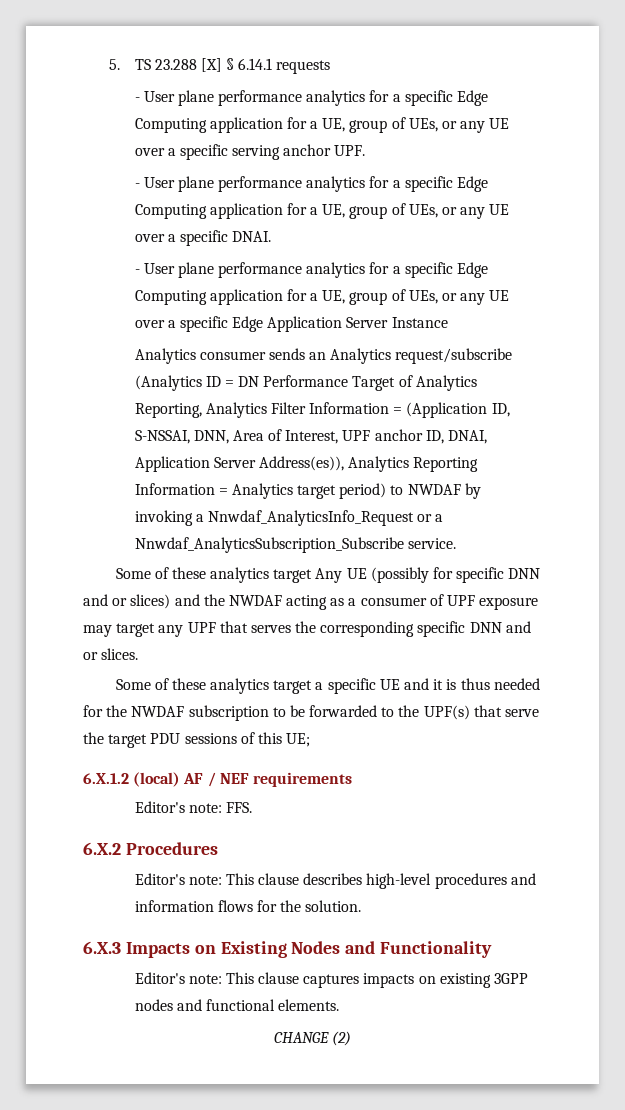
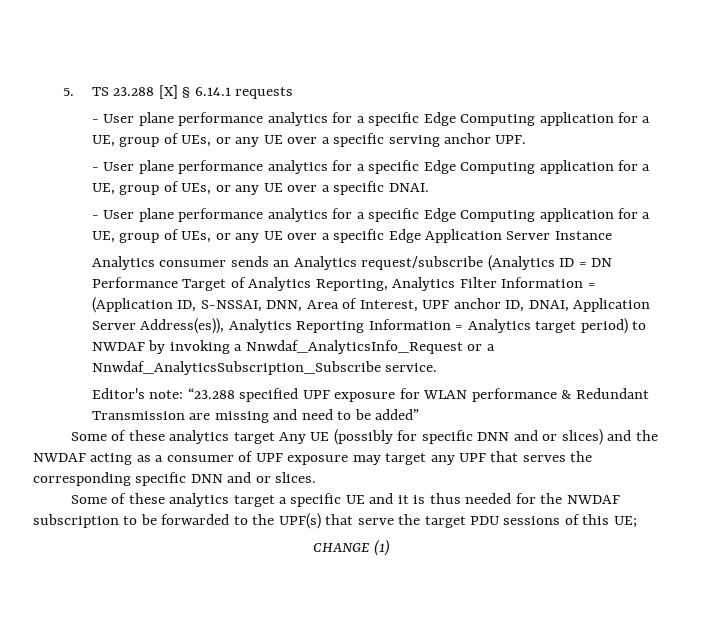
+ Editor's note: “23.288 specified UPF exposure for WLAN performance & Redundant Transmission are missing and need to be added”
- 6.X.1.2 (local) AF / NEF requirements
- Editor's note: FFS.
- 6.X.2 Procedures
- Editor's note: This clause describes high-level procedures and information flows for the solution.
- 6.X.3 Impacts on Existing Nodes and Functionality
- Editor's note: This clause captures impacts on existing 3GPP nodes and functional elements.
- CHANGE (2)
+ CHANGE (1)

